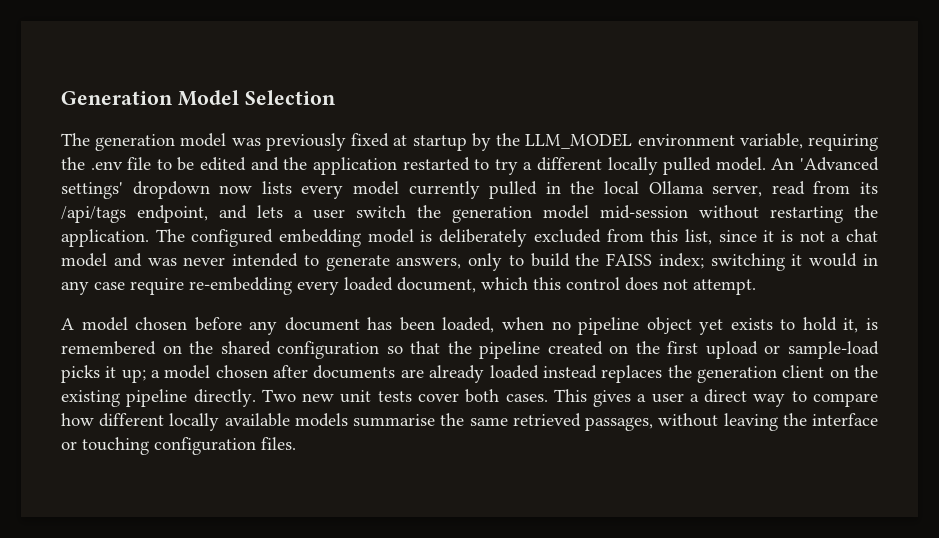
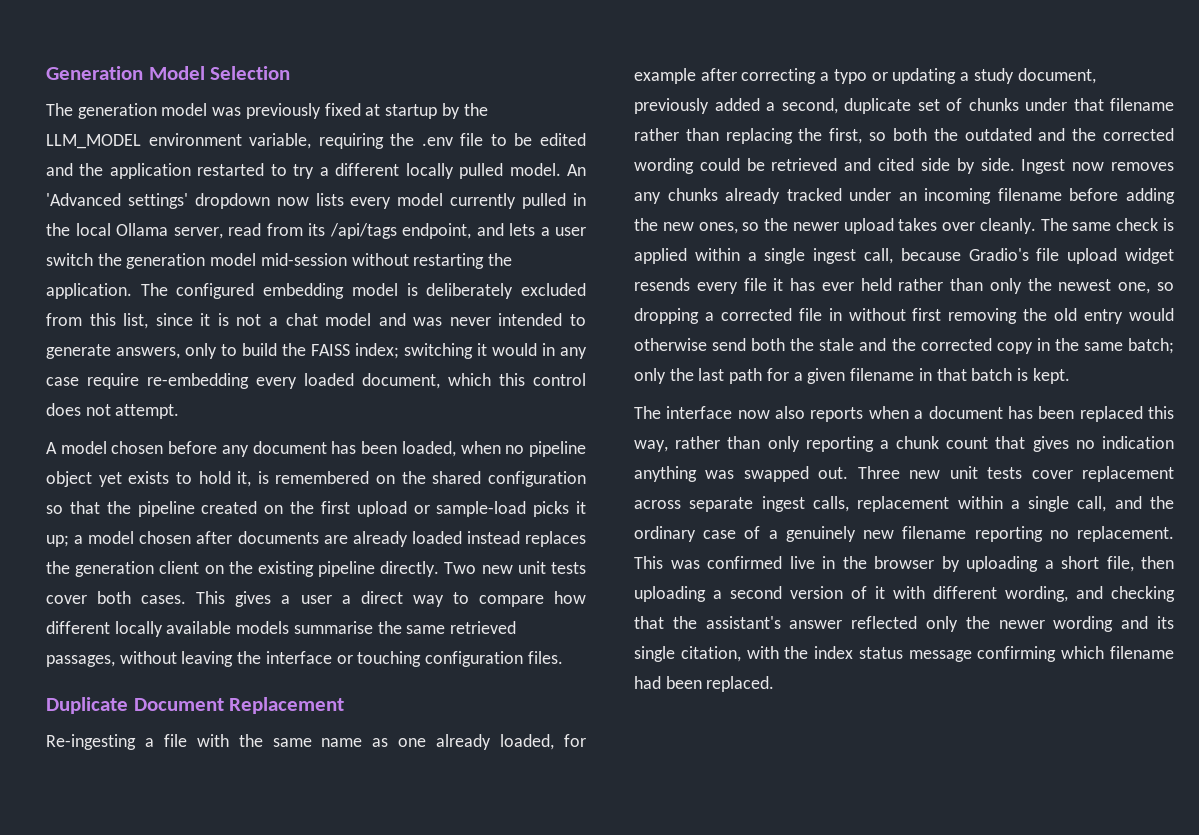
+ Duplicate Document Replacement
+ Re-ingesting a file with the same name as one already loaded, for example after correcting a typo or updating a study document, previously added a second, duplicate set of chunks under that filename rather than replacing the first, so both the outdated and the corrected wording could be retrieved and cited side by side. Ingest now removes any chunks already tracked under an incoming filename before adding the new ones, so the newer upload takes over cleanly. The same check is applied within a single ingest call, because Gradio's file upload widget resends every file it has ever held rather than only the newest one, so dropping a corrected file in without first removing the old entry would otherwise send both the stale and the corrected copy in the same batch; only the last path for a given filename in that batch is kept.
+ The interface now also reports when a document has been replaced this way, rather than only reporting a chunk count that gives no indication anything was swapped out. Three new unit tests cover replacement across separate ingest calls, replacement within a single call, and the ordinary case of a genuinely new filename reporting no replacement. This was confirmed live in the browser by uploading a short file, then uploading a second version of it with different wording, and checking that the assistant's answer reflected only the newer wording and its single citation, with the index status message confirming which filename had been replaced.

